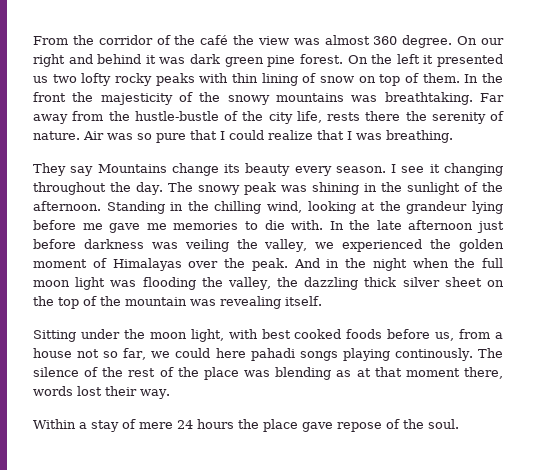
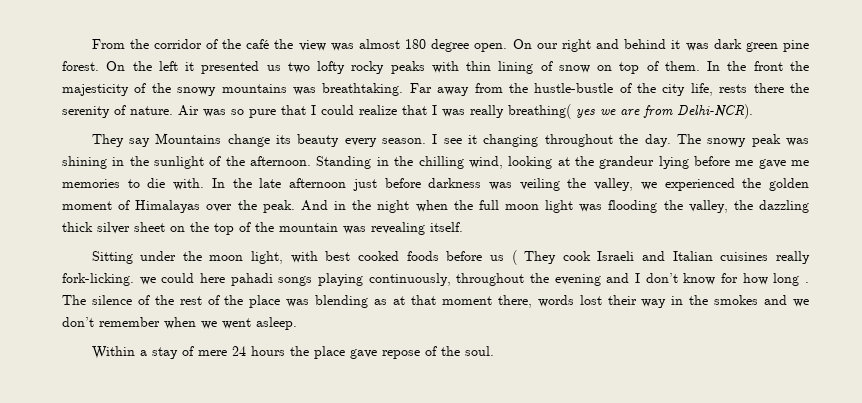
- From the corridor of the café the view was almost 360 degree.
+ From the corridor of the café the view was almost 180 degree open.
- Air was so pure that I could realize that I was breathing.
+ Air was so pure that I could realize that I was really breathing( yes we are from Delhi-NCR).
- Sitting under the moon light, with best cooked foods before us, from a house not so far, we could here pahadi songs playing continously.
+ Sitting under the moon light, with best cooked foods before us ( They cook Israeli and Italian cuisines really fork-licking. we could here pahadi songs playing continuously, throughout the evening and I don’t know for how long .
- The silence of the rest of the place was blending as at that moment there, words lost their way.
+ The silence of the rest of the place was blending as at that moment there, words lost their way in the smokes and we don’t remember when we went asleep.

